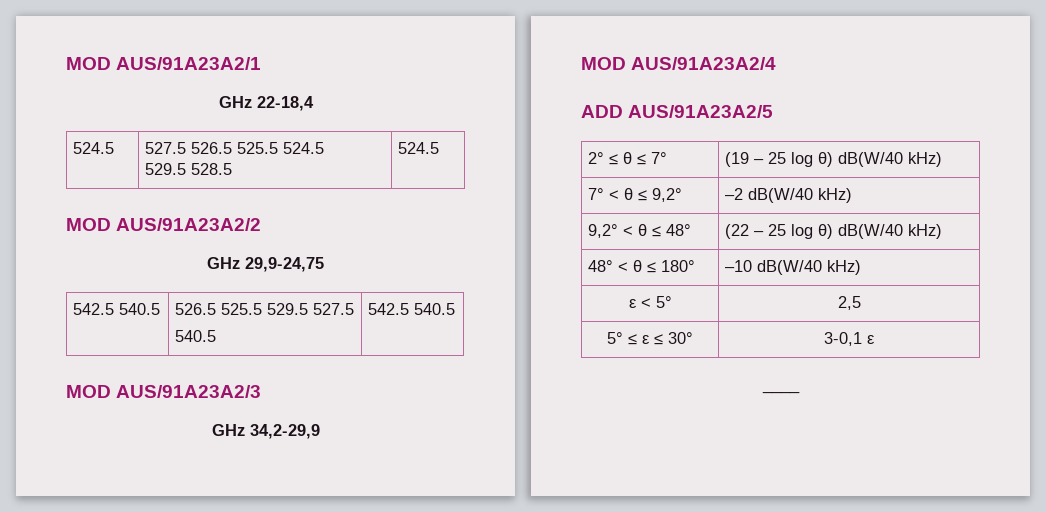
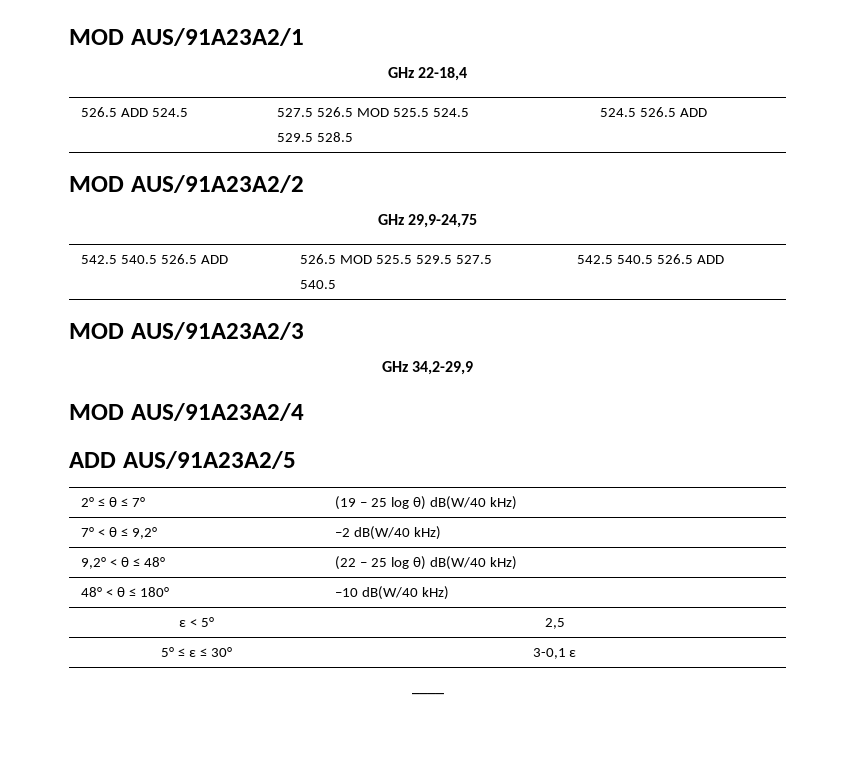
- 524.5 | 527.5 526.5 525.5 524.5
- 529.5 528.5 | 524.5
+ 526.5 ADD 524.5 | 527.5 526.5 MOD 525.5 524.5
+ 529.5 528.5 | 524.5 526.5 ADD
- 542.5 540.5 | 526.5 525.5 529.5 527.5
- 540.5 | 542.5 540.5
+ 542.5 540.5 526.5 ADD | 526.5 MOD 525.5 529.5 527.5
+ 540.5 | 542.5 540.5 526.5 ADD

